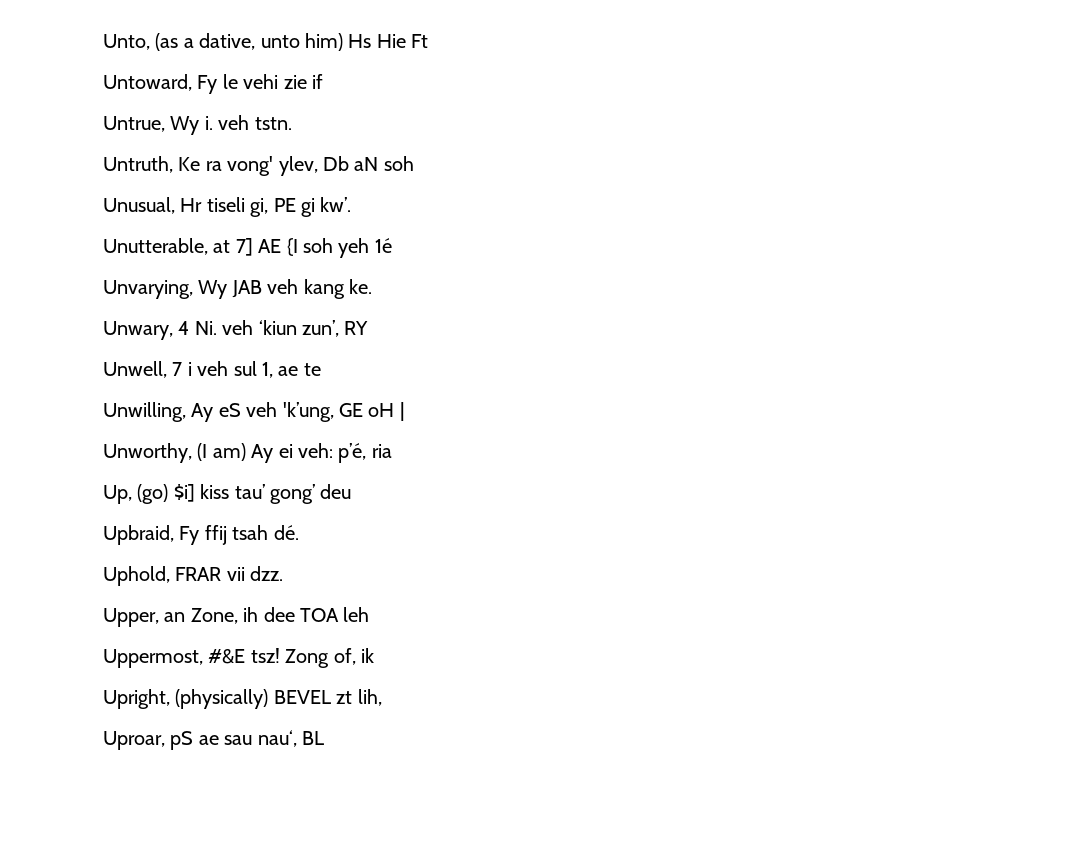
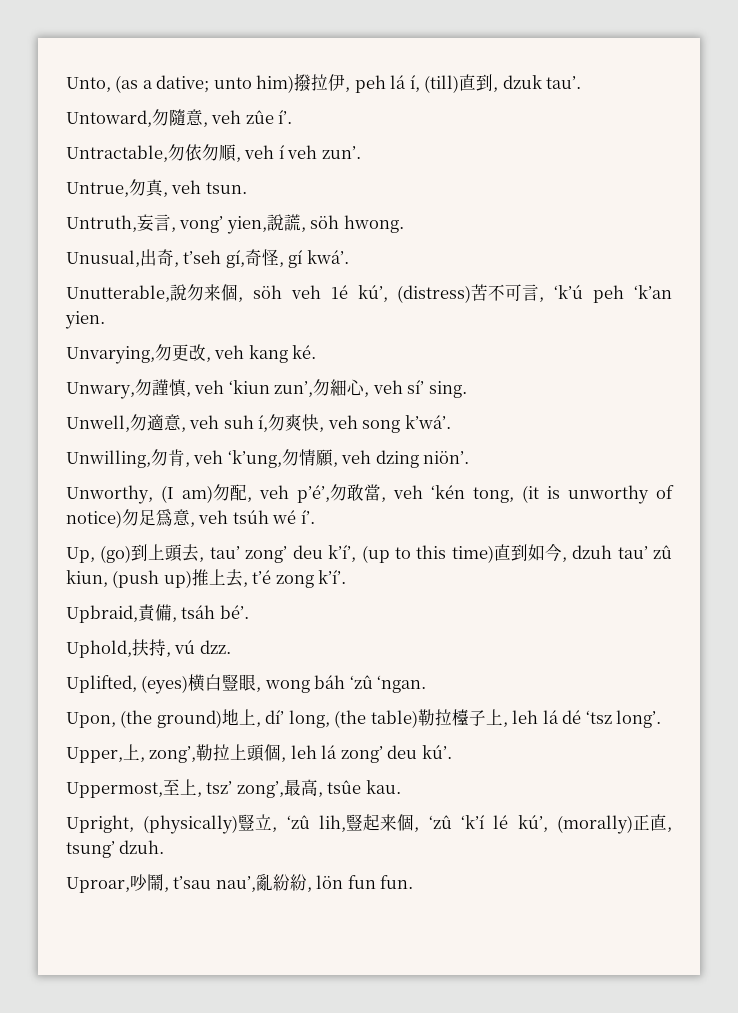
- Unto, (as a dative, unto him) Hs Hie Ft
- Untoward, Fy le vehi zie if
- Untrue, Wy i. veh tstn.
- Untruth, Ke ra vong' ylev, Db aN soh
- Unusual, Hr tiseli gi, PE gi kw’.
- Unutterable, at 7] AE {I soh yeh 1é
+ Unto, (as a dative; unto him)撥拉伊, peh lá í, (till)直到, dzuk tau’.
+ Untoward,勿隨意, veh zûe í’.
+ Untractable,勿依勿順, veh í veh zun’.
+ Untrue,勿真, veh tsun.
+ Untruth,妄言, vong’ yien,說謊, söh hwong.
+ Unusual,出奇, t’seh gí,奇怪, gí kwá’.
+ Unutterable,說勿来個, söh veh 1é kú’, (distress)苦不可言, ‘k’ú peh ‘k’an yien.
- Unvarying, Wy JAB veh kang ke.
+ Unvarying,勿更改, veh kang ké.
- Unwary, 4 Ni. veh ‘kiun zun’, RY
- Unwell, 7 i veh sul 1, ae te
- Unwilling, Ay eS veh 'k’ung, GE oH |
- Unworthy, (I am) Ay ei veh: p’é, ria
- Up, (go) $i] kiss tau’ gong’ deu
- Upbraid, Fy ffij tsah dé.
- Uphold, FRAR vii dzz.
- Upper, an Zone, ih dee TOA leh
- Uppermost, #&E tsz! Zong of, ik
- Upright, (physically) BEVEL zt lih,
- Uproar, pS ae sau nau‘, BL
+ Unwary,勿謹慎, veh ‘kiun zun’,勿細心, veh sí’ sing.
+ Unwell,勿適意, veh suh í,勿爽快, veh song k’wá’.
+ Unwilling,勿肯, veh ‘k’ung,勿情願, veh dzing niön’.
+ Unworthy, (I am)勿配, veh p’é’,勿敢當, veh ‘kén tong, (it is unworthy of notice)勿足爲意, veh tsúh wé í’.
+ Up, (go)到上頭去, tau’ zong’ deu k’í’, (up to this time)直到如今, dzuh tau’ zû kiun, (push up)推上去, t’é zong k’í’.
+ Upbraid,責備, tsáh bé’.
+ Uphold,扶持, vú dzz.
+ Uplifted, (eyes)横白豎眼, wong báh ‘zû ‘ngan.
+ Upon, (the ground)地上, dí’ long, (the table)勒拉檯子上, leh lá dé ‘tsz long’.
+ Upper,上, zong’,勒拉上頭個, leh lá zong’ deu kú’.
+ Uppermost,至上, tsz’ zong’,最高, tsûe kau.
+ Upright, (physically)豎立, ‘zû lih,豎起来個, ‘zû ‘k’í lé kú’, (morally)正直, tsung’ dzuh.
+ Uproar,吵鬧, t’sau nau’,亂紛紛, lön fun fun.

